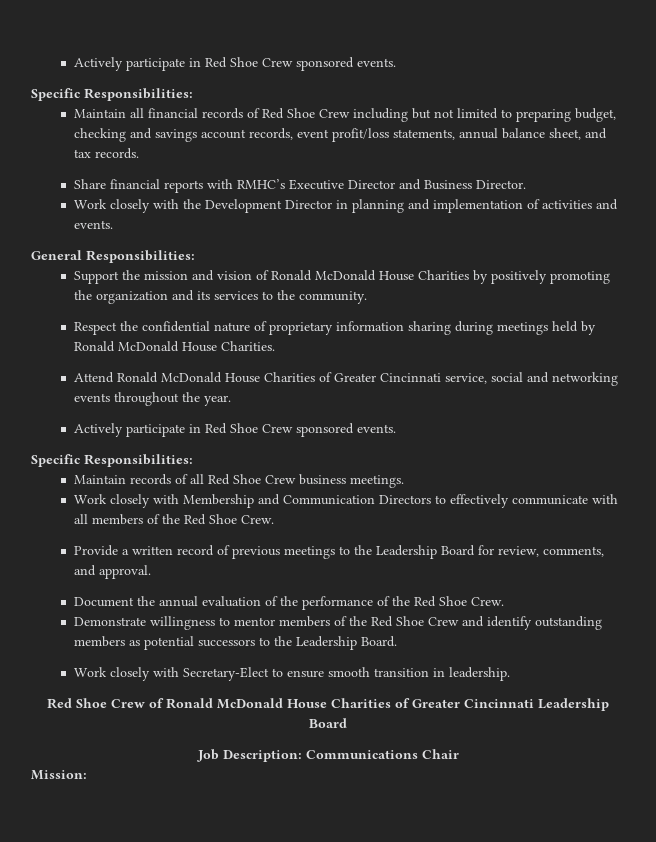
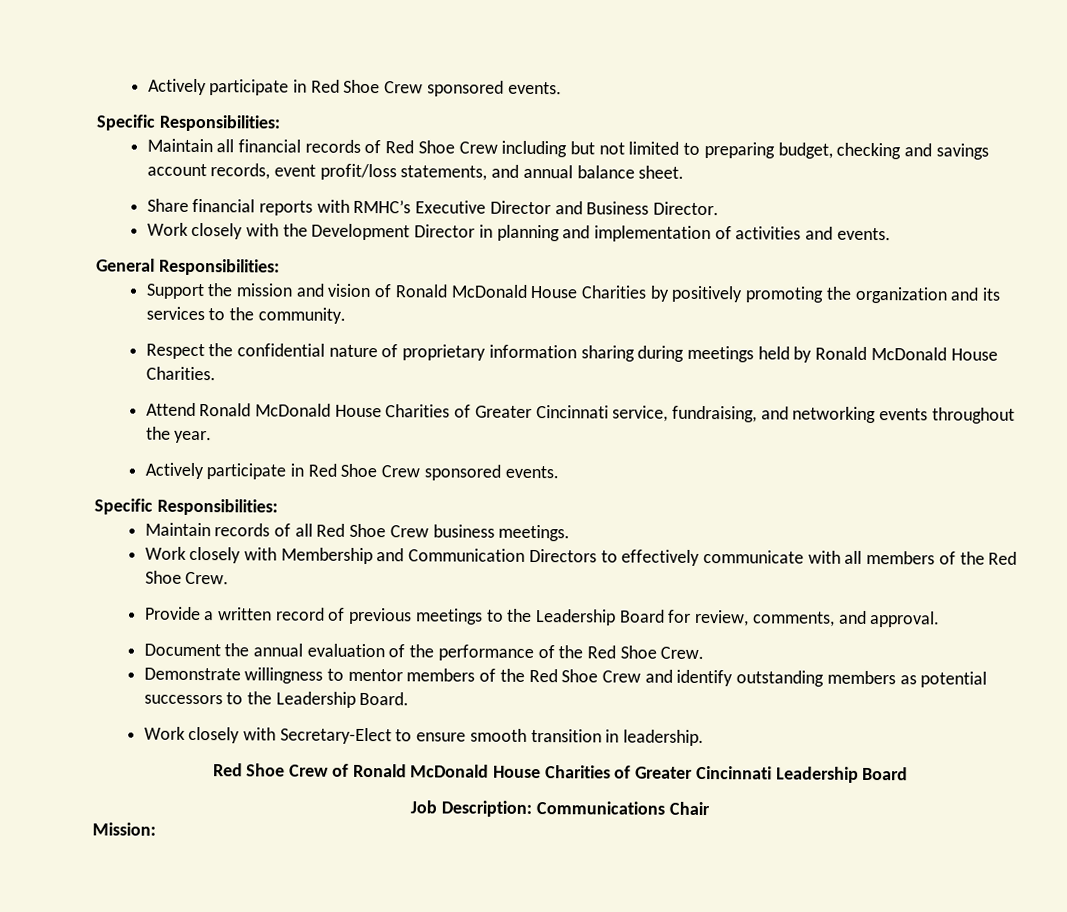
- Maintain all financial records of Red Shoe Crew including but not limited to preparing budget, checking and savings account records, event profit/loss statements, annual balance sheet, and tax records.
+ Maintain all financial records of Red Shoe Crew including but not limited to preparing budget, checking and savings account records, event profit/loss statements, and annual balance sheet.
- Attend Ronald McDonald House Charities of Greater Cincinnati service, social and networking events throughout the year.
+ Attend Ronald McDonald House Charities of Greater Cincinnati service, fundraising, and networking events throughout the year.

